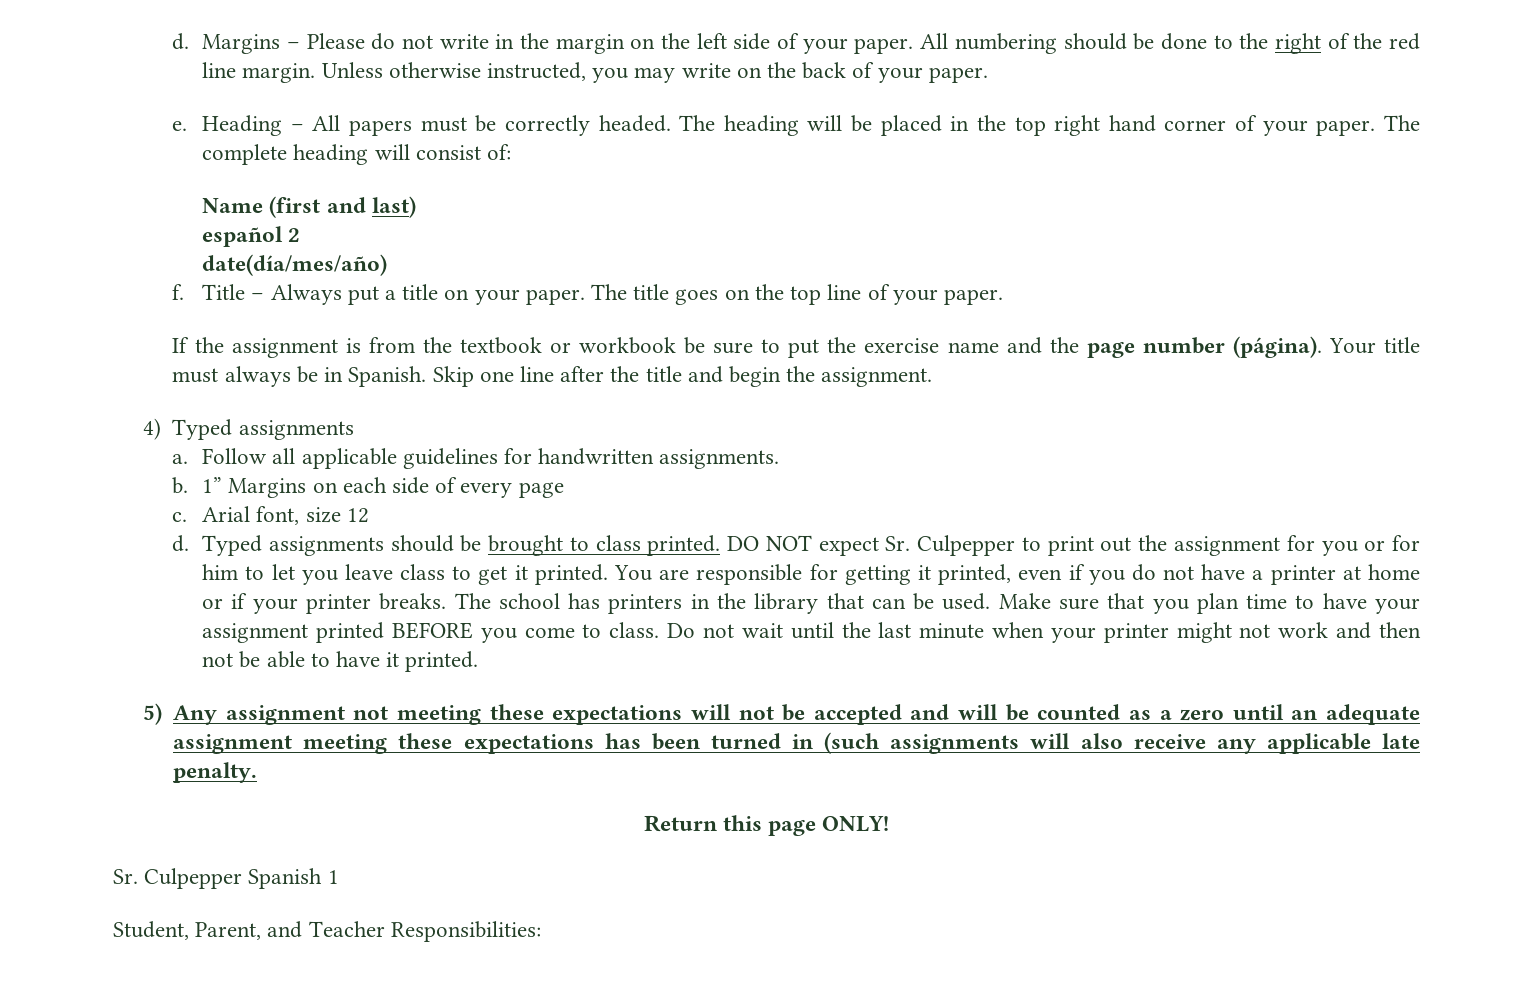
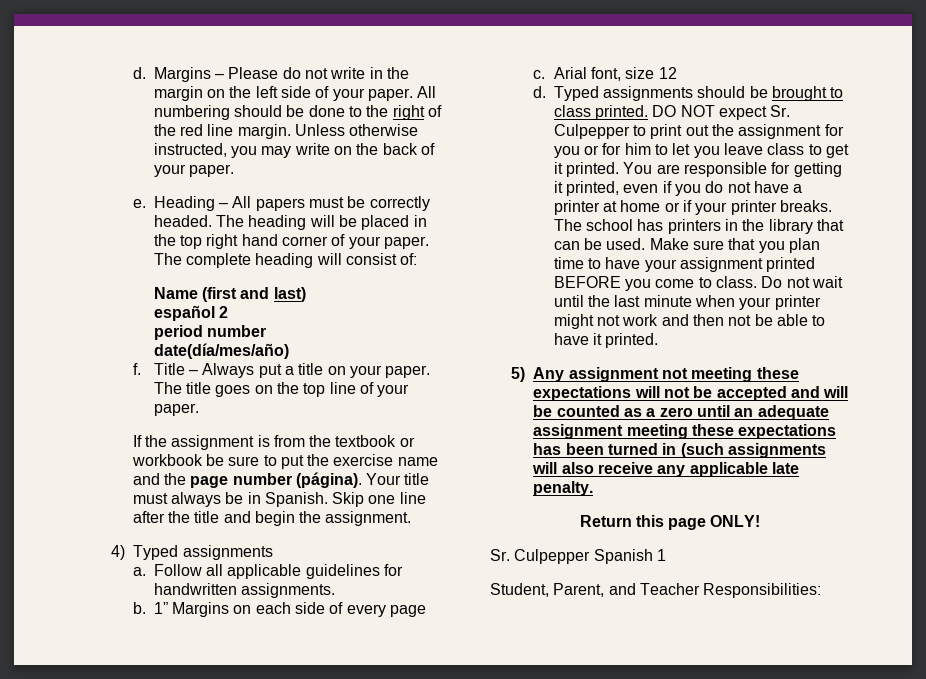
+ period number

